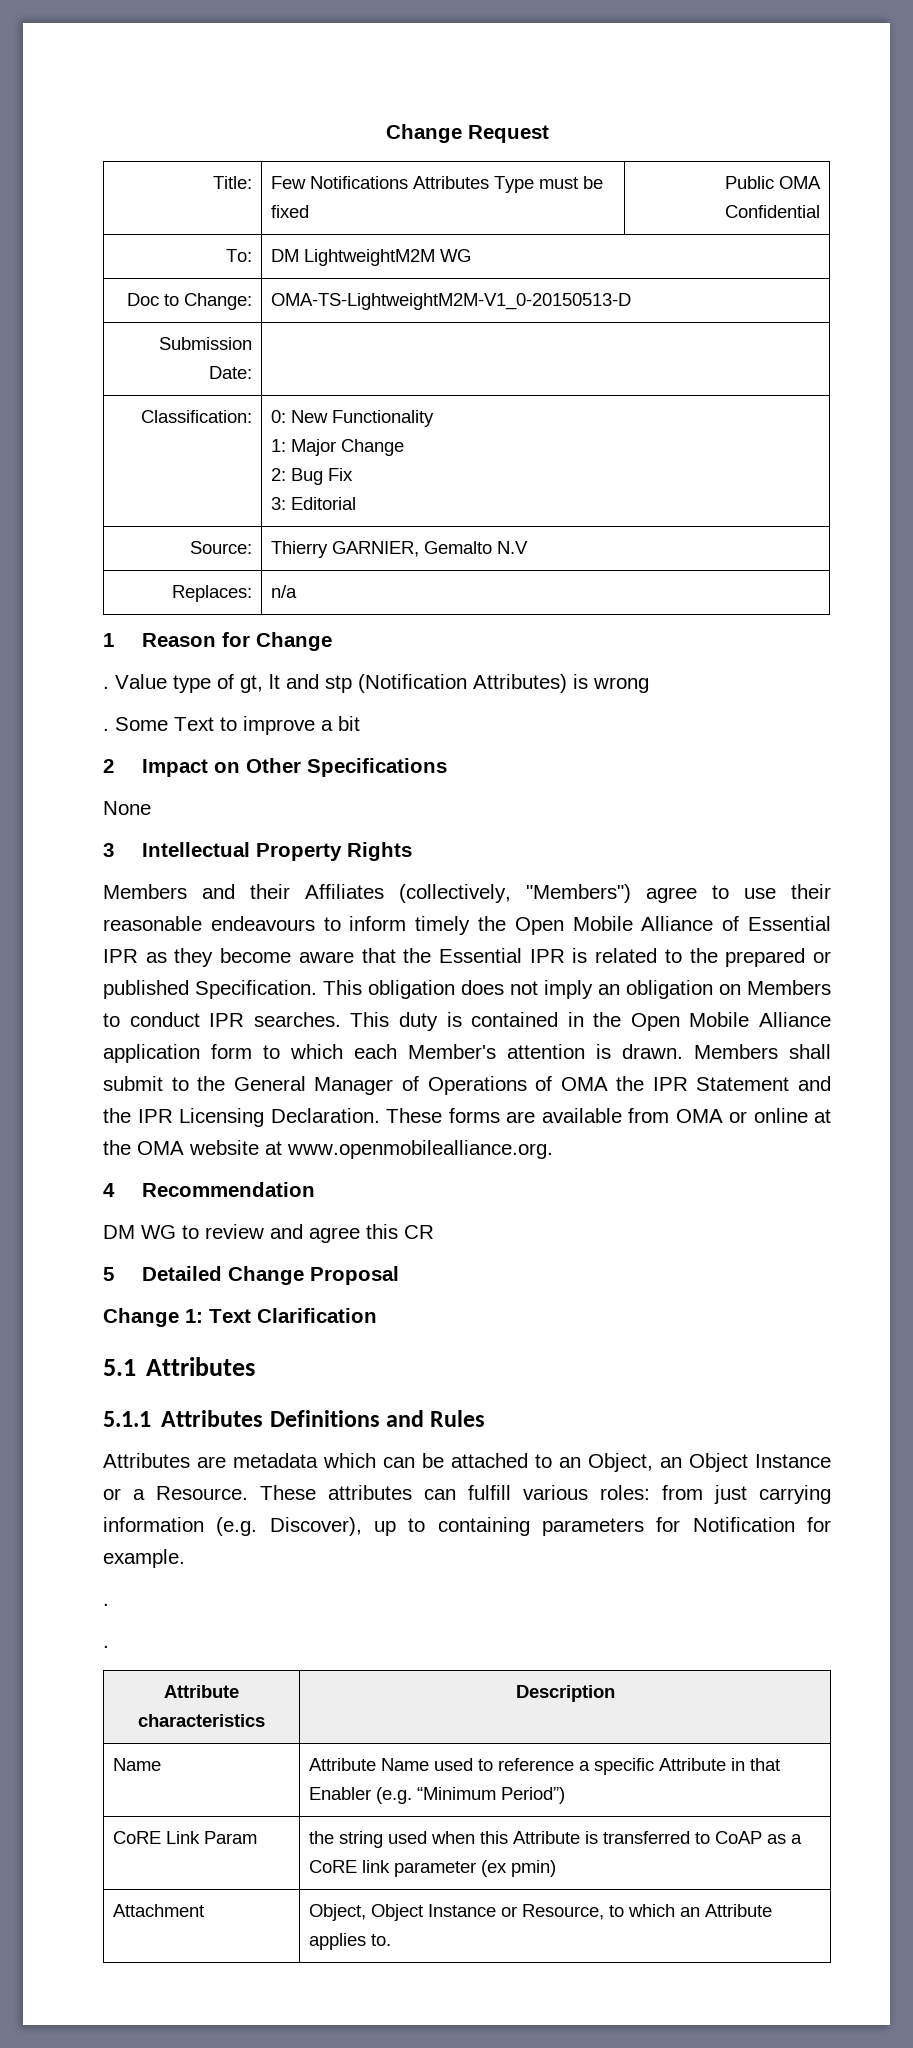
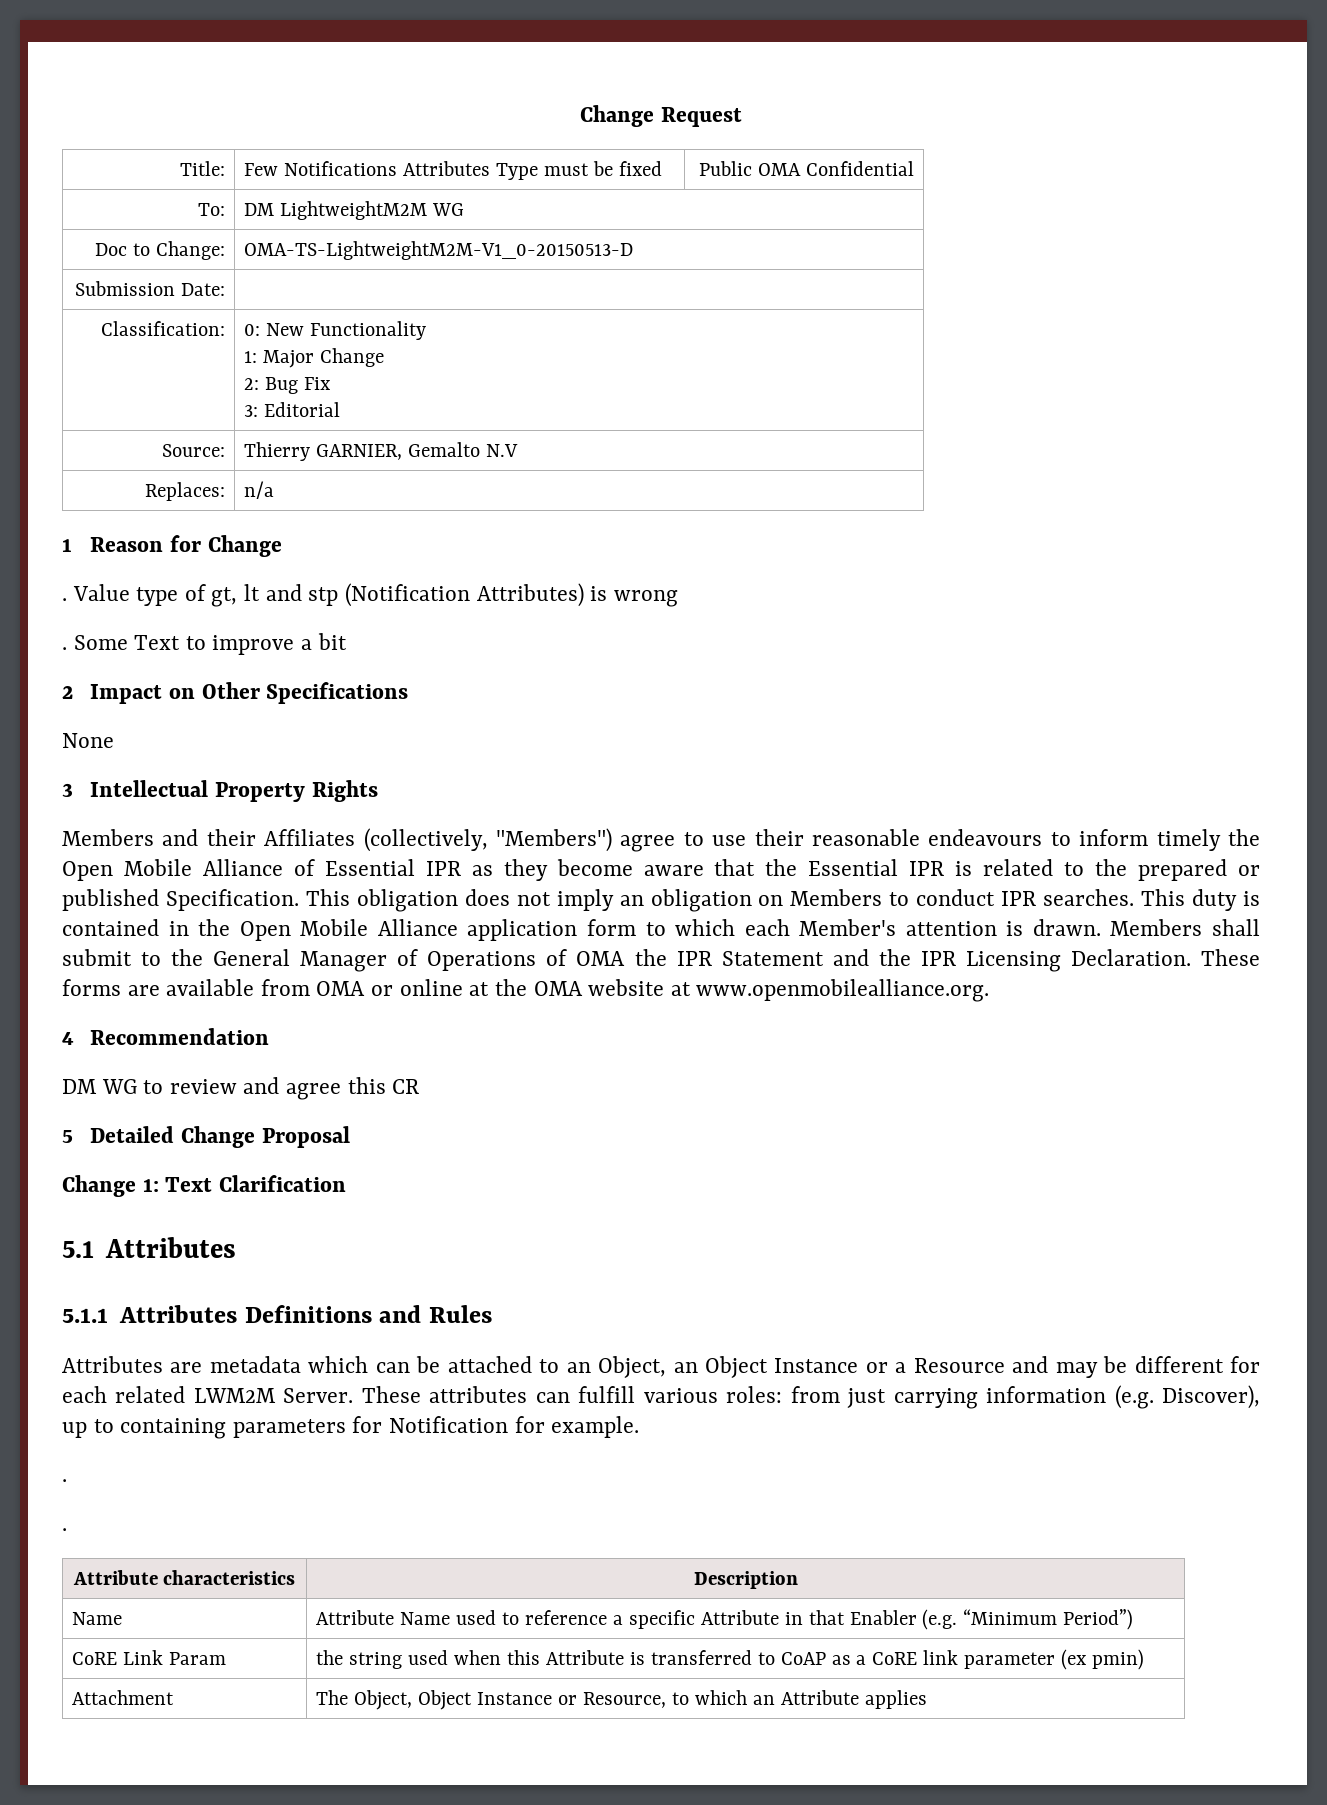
- Attributes are metadata which can be attached to an Object, an Object Instance or a Resource.
+ Attributes are metadata which can be attached to an Object, an Object Instance or a Resource and may be different for each related LWM2M Server.
- Attachment | Object, Object Instance or Resource, to which an Attribute applies to.
+ Attachment | The Object, Object Instance or Resource, to which an Attribute applies

